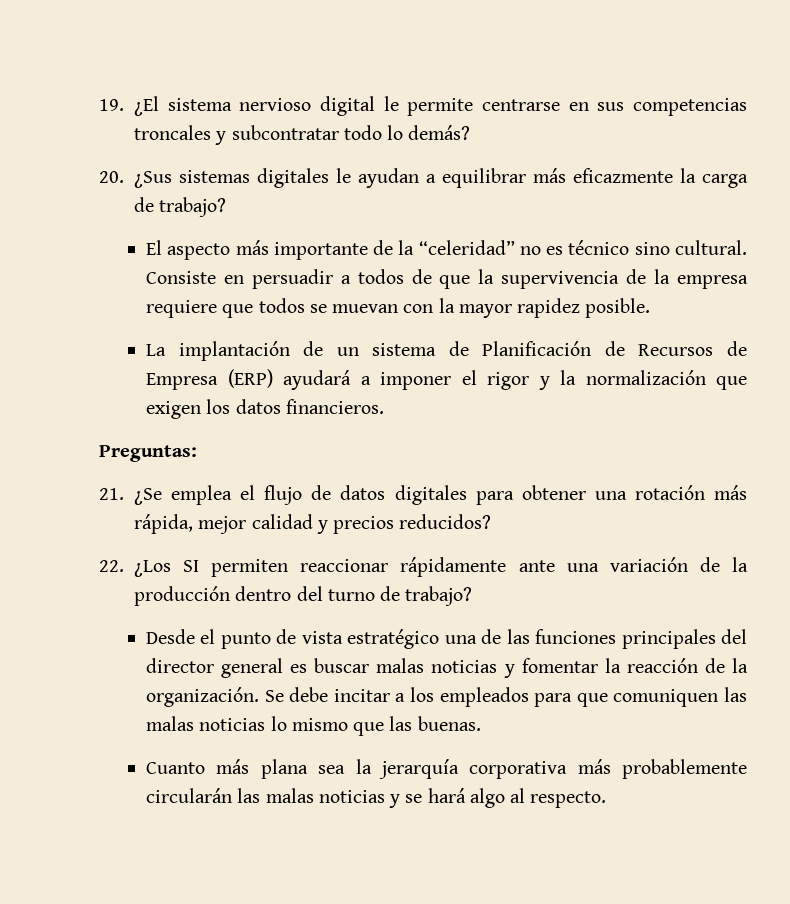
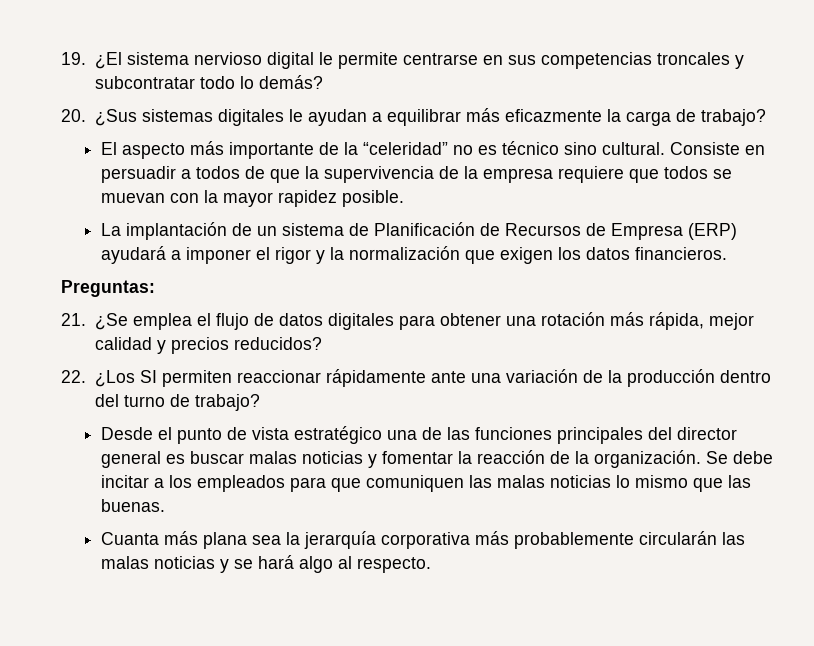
- Cuanto más plana sea la jerarquía corporativa más probablemente circularán las malas noticias y se hará algo al respecto.
+ Cuanta más plana sea la jerarquía corporativa más probablemente circularán las malas noticias y se hará algo al respecto.

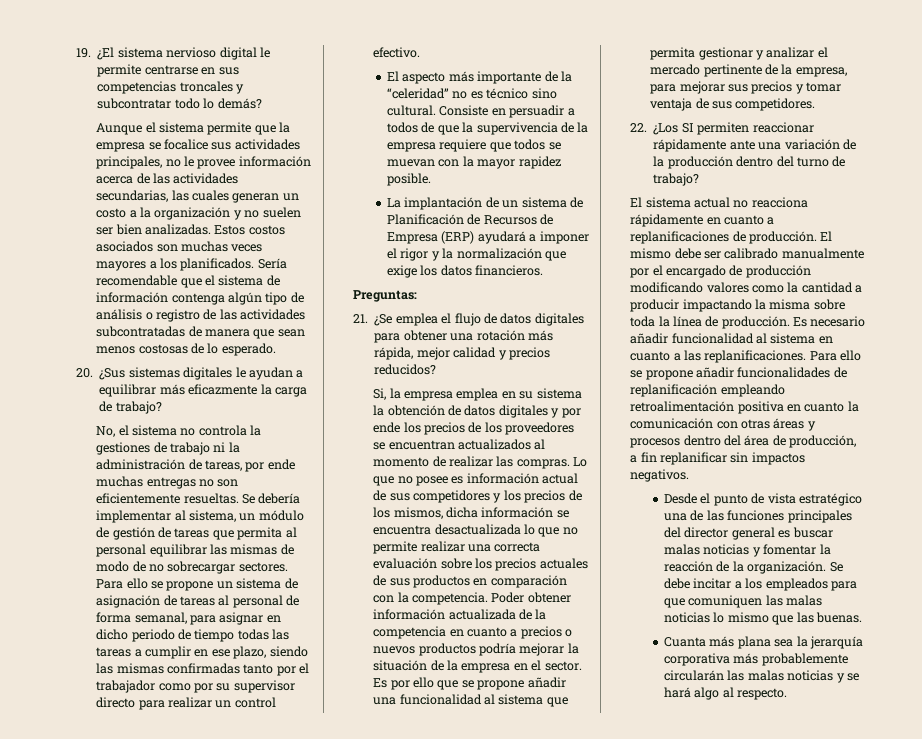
+ Aunque el sistema permite que la empresa se focalice sus actividades principales, no le provee información acerca de las actividades secundarias, las cuales generan un costo a la organización y no suelen ser bien analizadas. Estos costos asociados son muchas veces mayores a los planificados. Sería recomendable que el sistema de información contenga algún tipo de análisis o registro de las actividades subcontratadas de manera que sean menos costosas de lo esperado.
+ No, el sistema no controla la gestiones de trabajo ni la administración de tareas, por ende muchas entregas no son eficientemente resueltas. Se debería implementar al sistema, un módulo de gestión de tareas que permita al personal equilibrar las mismas de modo de no sobrecargar sectores. Para ello se propone un sistema de asignación de tareas al personal de forma semanal, para asignar en dicho periodo de tiempo todas las tareas a cumplir en ese plazo, siendo las mismas confirmadas tanto por el trabajador como por su supervisor directo para realizar un control efectivo.
- La implantación de un sistema de Planificación de Recursos de Empresa (ERP) ayudará a imponer el rigor y la normalización que exigen los datos financieros.
+ La implantación de un sistema de Planificación de Recursos de Empresa (ERP) ayudará a imponer el rigor y la normalización que exige los datos financieros.
+ Si, la empresa emplea en su sistema la obtención de datos digitales y por ende los precios de los proveedores se encuentran actualizados al momento de realizar las compras. Lo que no posee es información actual de sus competidores y los precios de los mismos, dicha información se encuentra desactualizada lo que no permite realizar una correcta evaluación sobre los precios actuales de sus productos en comparación con la competencia. Poder obtener información actualizada de la competencia en cuanto a precios o nuevos productos podría mejorar la situación de la empresa en el sector. Es por ello que se propone añadir una funcionalidad al sistema que permita gestionar y analizar el mercado pertinente de la empresa, para mejorar sus precios y tomar ventaja de sus competidores.
+ El sistema actual no reacciona rápidamente en cuanto a replanificaciones de producción. El mismo debe ser calibrado manualmente por el encargado de producción modificando valores como la cantidad a producir impactando la misma sobre toda la línea de producción. Es necesario añadir funcionalidad al sistema en cuanto a las replanificaciones. Para ello se propone añadir funcionalidades de replanificación empleando retroalimentación positiva en cuanto la comunicación con otras áreas y procesos dentro del área de producción, a fin replanificar sin impactos negativos.

